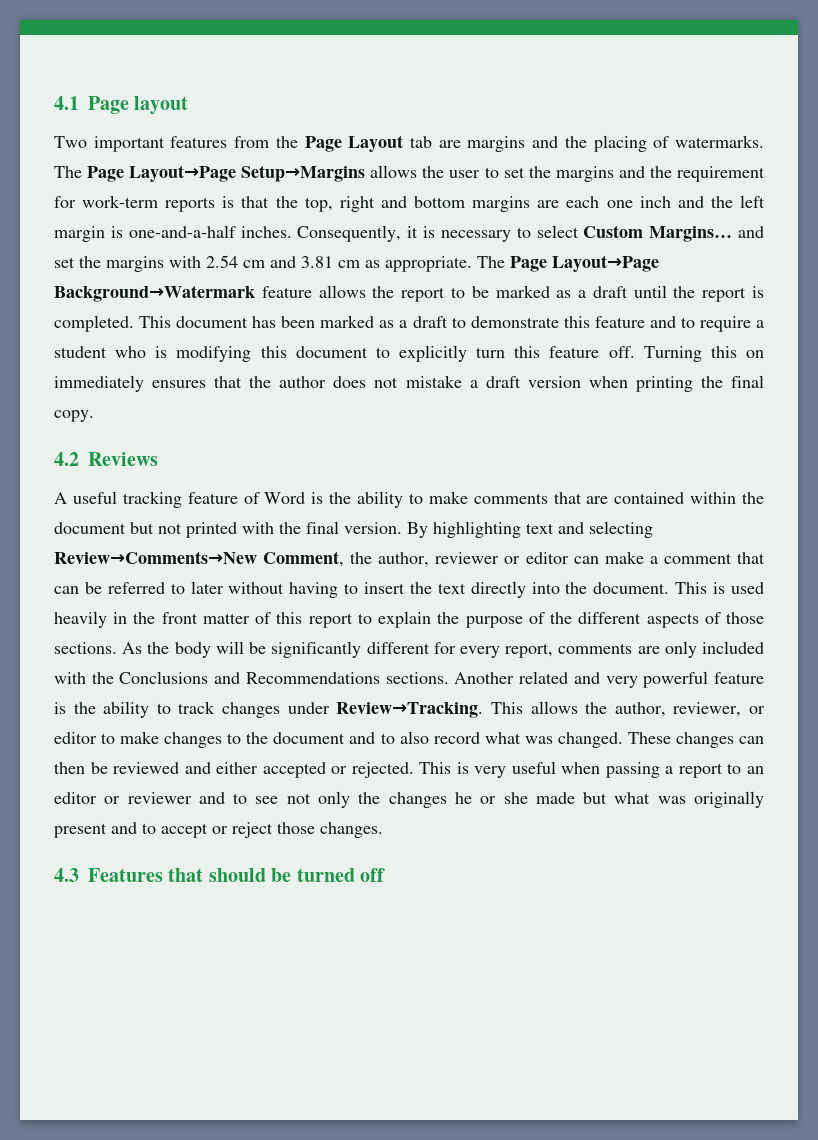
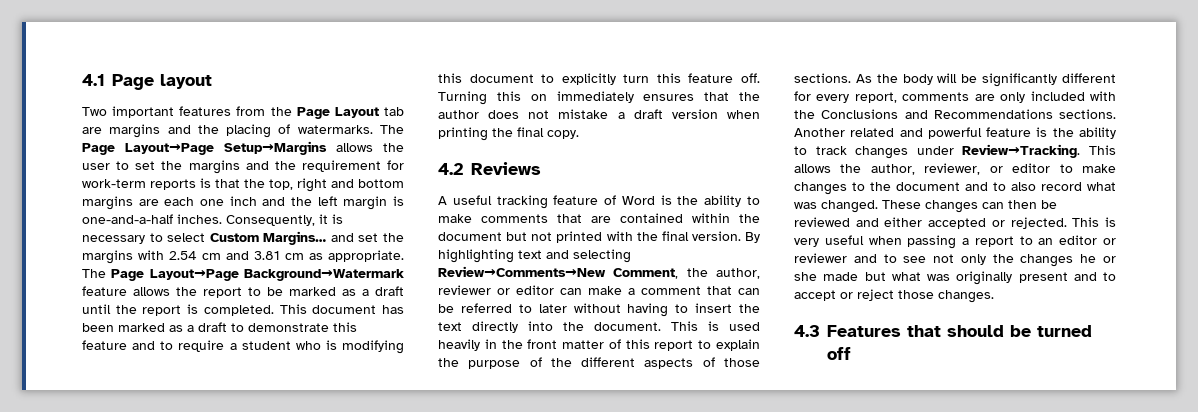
- Another related and very powerful feature is the ability to track changes under Review→Tracking.
+ Another related and powerful feature is the ability to track changes under Review→Tracking.

